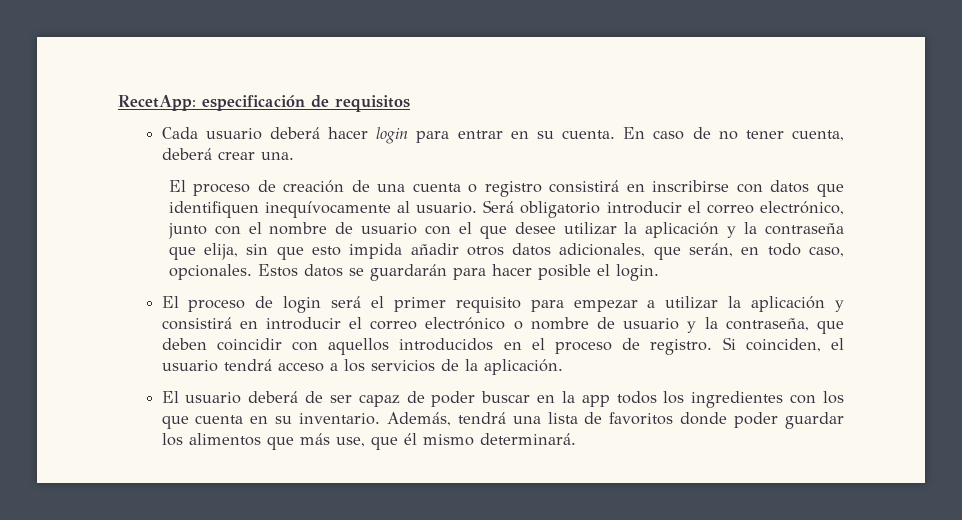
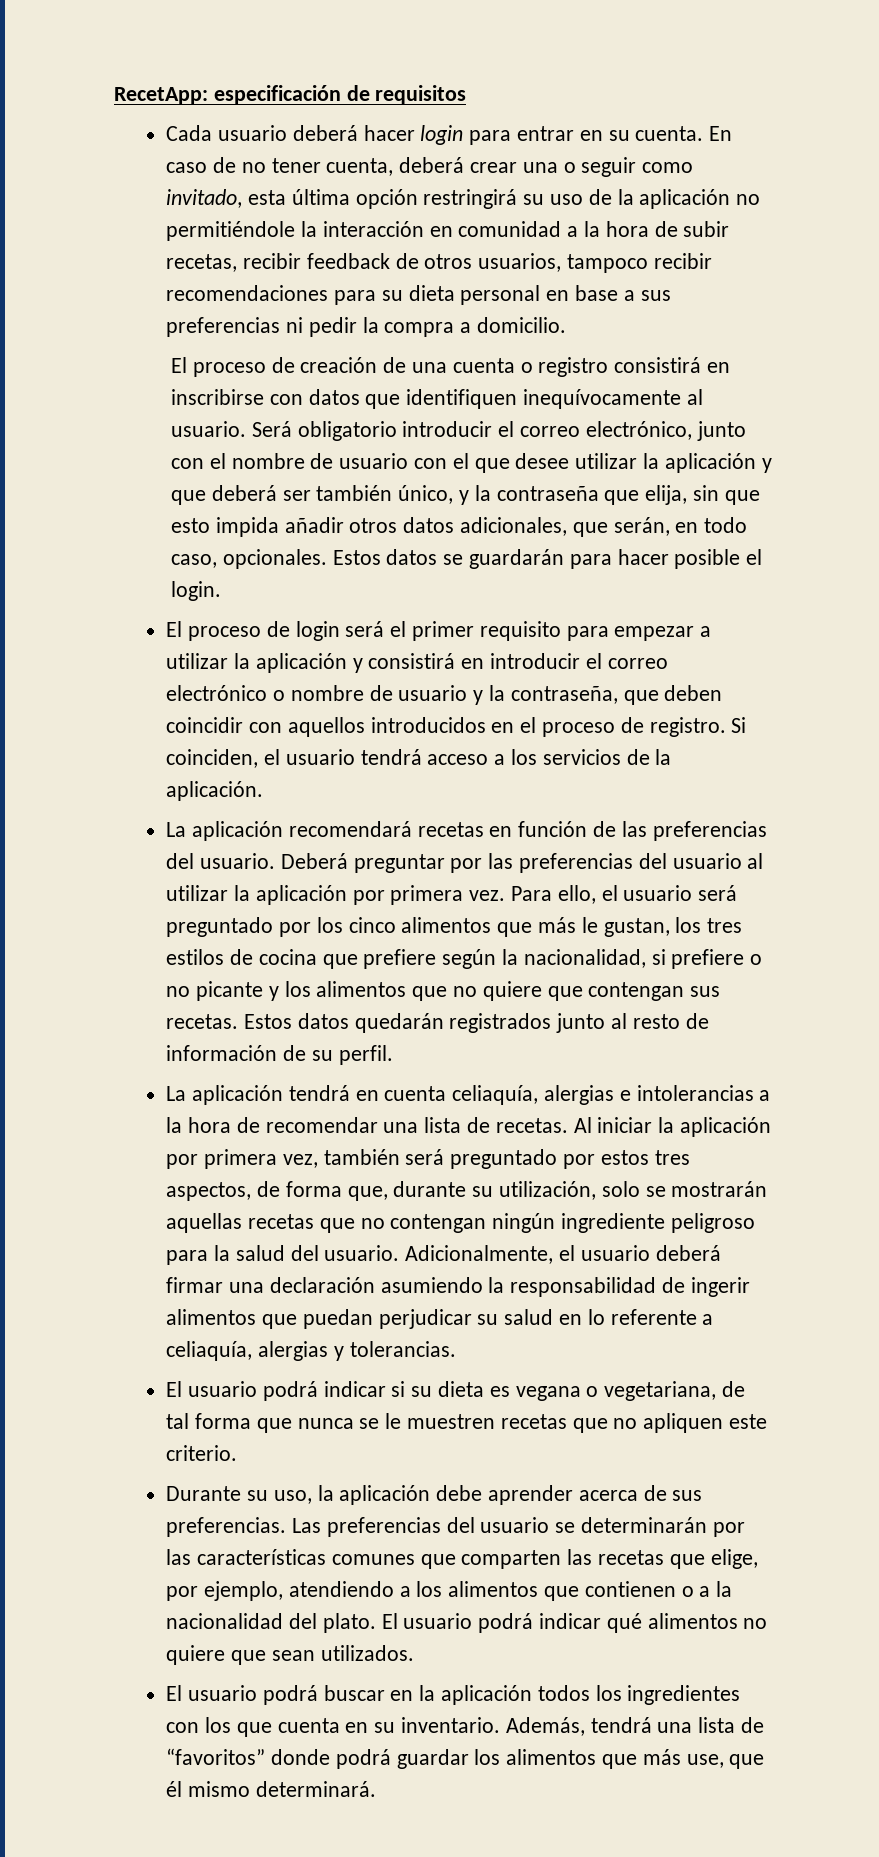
- En caso de no tener cuenta, deberá crear una.
+ En caso de no tener cuenta, deberá crear una o seguir como invitado, esta última opción restringirá su uso de la aplicación no permitiéndole la interacción en comunidad a la hora de subir recetas, recibir feedback de otros usuarios, tampoco recibir recomendaciones para su dieta personal en base a sus preferencias ni pedir la compra a domicilio.
- Será obligatorio introducir el correo electrónico, junto con el nombre de usuario con el que desee utilizar la aplicación y la contraseña que elija, sin que esto impida añadir otros datos adicionales, que serán, en todo caso, opcionales.
+ Será obligatorio introducir el correo electrónico, junto con el nombre de usuario con el que desee utilizar la aplicación y que deberá ser también único, y la contraseña que elija, sin que esto impida añadir otros datos adicionales, que serán, en todo caso, opcionales.
- El usuario deberá de ser capaz de poder buscar en la app todos los ingredientes con los que cuenta en su inventario.
+ La aplicación recomendará recetas en función de las preferencias del usuario. Deberá preguntar por las preferencias del usuario al utilizar la aplicación por primera vez. Para ello, el usuario será preguntado por los cinco alimentos que más le gustan, los tres estilos de cocina que prefiere según la nacionalidad, si prefiere o no picante y los alimentos que no quiere que contengan sus recetas. Estos datos quedarán registrados junto al resto de información de su perfil.
+ La aplicación tendrá en cuenta celiaquía, alergias e intolerancias a la hora de recomendar una lista de recetas. Al iniciar la aplicación por primera vez, también será preguntado por estos tres aspectos, de forma que, durante su utilización, solo se mostrarán aquellas recetas que no contengan ningún ingrediente peligroso para la salud del usuario. Adicionalmente, el usuario deberá firmar una declaración asumiendo la responsabilidad de ingerir alimentos que puedan perjudicar su salud en lo referente a celiaquía, alergias y tolerancias.
+ El usuario podrá indicar si su dieta es vegana o vegetariana, de tal forma que nunca se le muestren recetas que no apliquen este criterio.
+ Durante su uso, la aplicación debe aprender acerca de sus preferencias. Las preferencias del usuario se determinarán por las características comunes que comparten las recetas que elige, por ejemplo, atendiendo a los alimentos que contienen o a la nacionalidad del plato. El usuario podrá indicar qué alimentos no quiere que sean utilizados.
+ El usuario podrá buscar en la aplicación todos los ingredientes con los que cuenta en su inventario.
- Además, tendrá una lista de favoritos donde poder guardar los alimentos que más use, que él mismo determinará.
+ Además, tendrá una lista de “favoritos” donde podrá guardar los alimentos que más use, que él mismo determinará.

